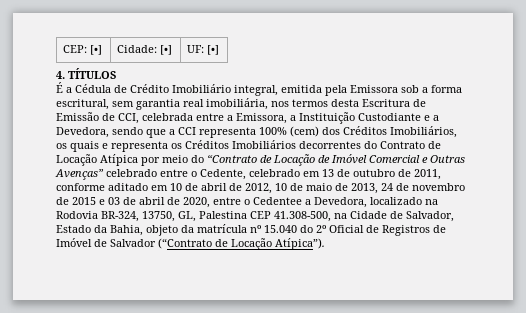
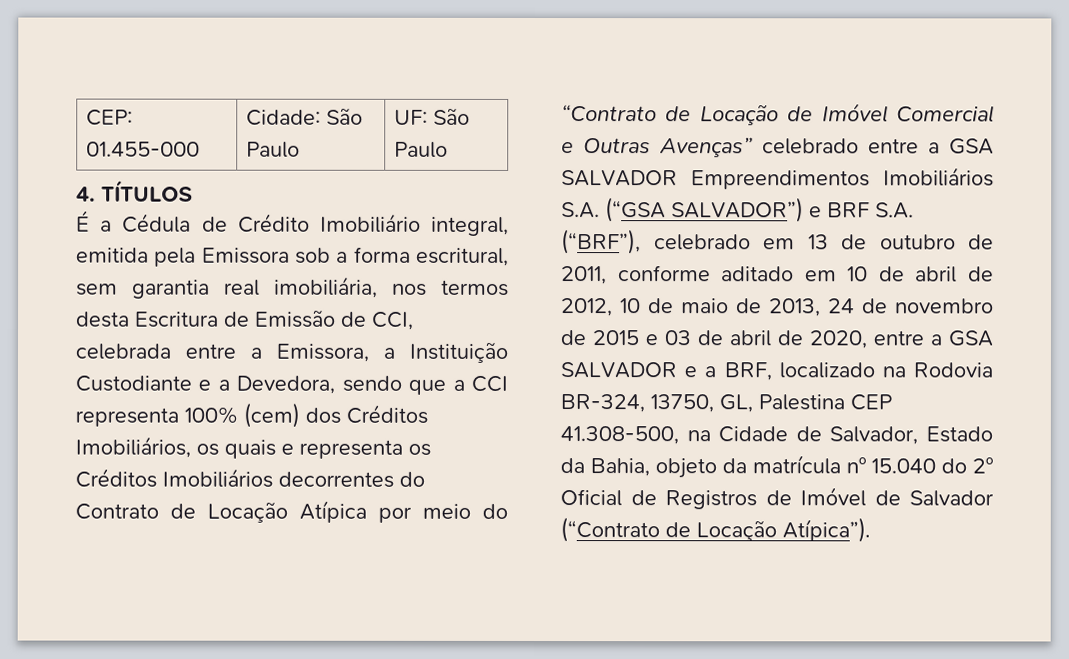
- CEP: [•] | Cidade: [•] | UF: [•]
+ CEP: 01.455-000 | Cidade: São Paulo | UF: São Paulo
- É a Cédula de Crédito Imobiliário integral, emitida pela Emissora sob a forma escritural, sem garantia real imobiliária, nos termos desta Escritura de Emissão de CCI, celebrada entre a Emissora, a Instituição Custodiante e a Devedora, sendo que a CCI representa 100% (cem) dos Créditos Imobiliários, os quais e representa os Créditos Imobiliários decorrentes do Contrato de Locação Atípica por meio do “Contrato de Locação de Imóvel Comercial e Outras Avenças” celebrado entre o Cedente, celebrado em 13 de outubro de 2011, conforme aditado em 10 de abril de 2012, 10 de maio de 2013, 24 de novembro de 2015 e 03 de abril de 2020, entre o Cedentee a Devedora, localizado na Rodovia BR-324, 13750, GL, Palestina CEP 41.308-500, na Cidade de Salvador, Estado da Bahia, objeto da matrícula nº 15.040 do 2º Oficial de Registros de Imóvel de Salvador (“Contrato de Locação Atípica”).
+ É a Cédula de Crédito Imobiliário integral, emitida pela Emissora sob a forma escritural, sem garantia real imobiliária, nos termos desta Escritura de Emissão de CCI, celebrada entre a Emissora, a Instituição Custodiante e a Devedora, sendo que a CCI representa 100% (cem) dos Créditos Imobiliários, os quais e representa os Créditos Imobiliários decorrentes do Contrato de Locação Atípica por meio do “Contrato de Locação de Imóvel Comercial e Outras Avenças” celebrado entre a GSA SALVADOR Empreendimentos Imobiliários S.A. (“GSA SALVADOR”) e BRF S.A. (“BRF”), celebrado em 13 de outubro de 2011, conforme aditado em 10 de abril de 2012, 10 de maio de 2013, 24 de novembro de 2015 e 03 de abril de 2020, entre a GSA SALVADOR e a BRF, localizado na Rodovia BR-324, 13750, GL, Palestina CEP 41.308-500, na Cidade de Salvador, Estado da Bahia, objeto da matrícula nº 15.040 do 2º Oficial de Registros de Imóvel de Salvador (“Contrato de Locação Atípica”).

